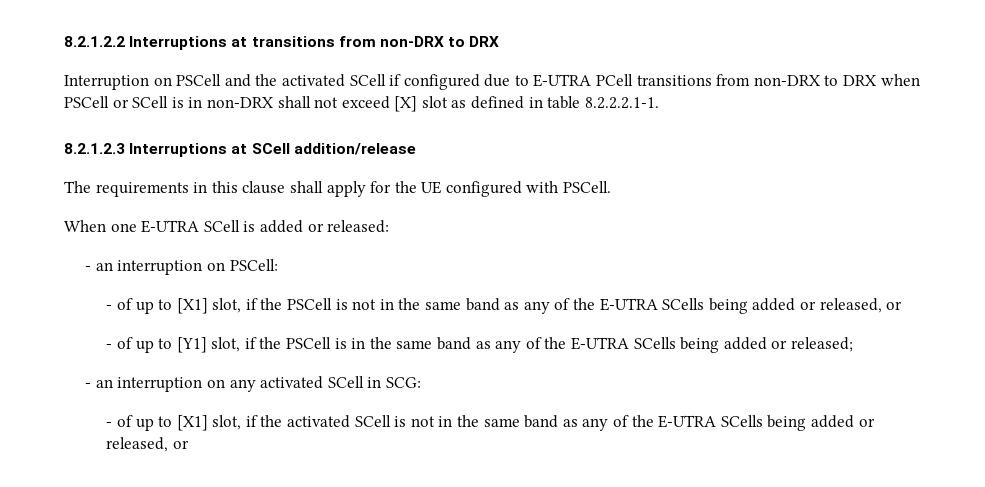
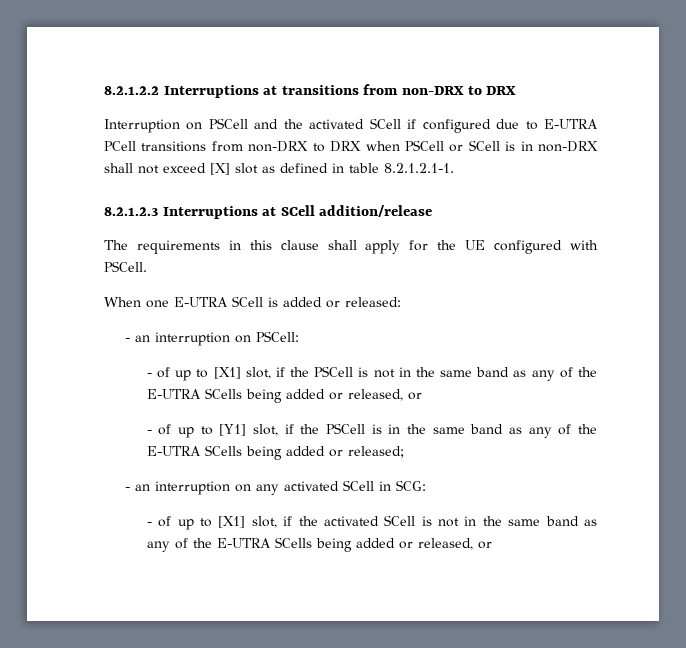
- Interruption on PSCell and the activated SCell if configured due to E-UTRA PCell transitions from non-DRX to DRX when PSCell or SCell is in non-DRX shall not exceed [X] slot as defined in table 8.2.2.2.1-1.
+ Interruption on PSCell and the activated SCell if configured due to E-UTRA PCell transitions from non-DRX to DRX when PSCell or SCell is in non-DRX shall not exceed [X] slot as defined in table 8.2.1.2.1-1.

